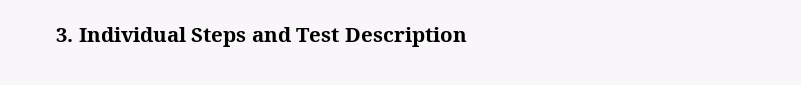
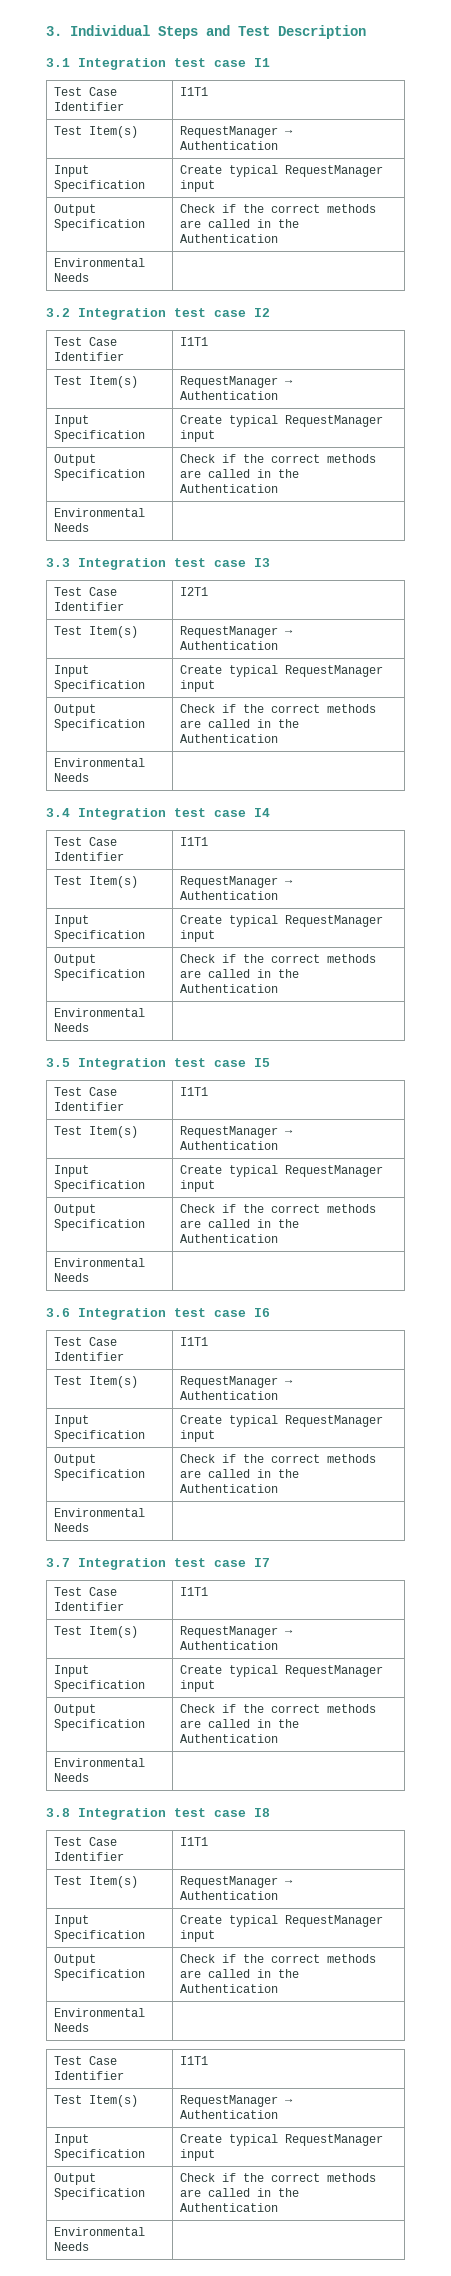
+ 3.1 Integration test case I1
+ Test Case Identifier | I1T1
+ Test Item(s) | RequestManager → Authentication
+ Input Specification | Create typical RequestManager input
+ Output Specification | Check if the correct methods are called in the Authentication
+ Environmental Needs |
+ 3.2 Integration test case I2
+ Test Case Identifier | I1T1
+ Test Item(s) | RequestManager → Authentication
+ Input Specification | Create typical RequestManager input
+ Output Specification | Check if the correct methods are called in the Authentication
+ Environmental Needs |
+ 3.3 Integration test case I3
+ Test Case Identifier | I2T1
+ Test Item(s) | RequestManager → Authentication
+ Input Specification | Create typical RequestManager input
+ Output Specification | Check if the correct methods are called in the Authentication
+ Environmental Needs |
+ 3.4 Integration test case I4
+ Test Case Identifier | I1T1
+ Test Item(s) | RequestManager → Authentication
+ Input Specification | Create typical RequestManager input
+ Output Specification | Check if the correct methods are called in the Authentication
+ Environmental Needs |
+ 3.5 Integration test case I5
+ Test Case Identifier | I1T1
+ Test Item(s) | RequestManager → Authentication
+ Input Specification | Create typical RequestManager input
+ Output Specification | Check if the correct methods are called in the Authentication
+ Environmental Needs |
+ 3.6 Integration test case I6
+ Test Case Identifier | I1T1
+ Test Item(s) | RequestManager → Authentication
+ Input Specification | Create typical RequestManager input
+ Output Specification | Check if the correct methods are called in the Authentication
+ Environmental Needs |
+ 3.7 Integration test case I7
+ Test Case Identifier | I1T1
+ Test Item(s) | RequestManager → Authentication
+ Input Specification | Create typical RequestManager input
+ Output Specification | Check if the correct methods are called in the Authentication
+ Environmental Needs |
+ 3.8 Integration test case I8
+ Test Case Identifier | I1T1
+ Test Item(s) | RequestManager → Authentication
+ Input Specification | Create typical RequestManager input
+ Output Specification | Check if the correct methods are called in the Authentication
+ Environmental Needs |
+ Test Case Identifier | I1T1
+ Test Item(s) | RequestManager → Authentication
+ Input Specification | Create typical RequestManager input
+ Output Specification | Check if the correct methods are called in the Authentication
+ Environmental Needs |

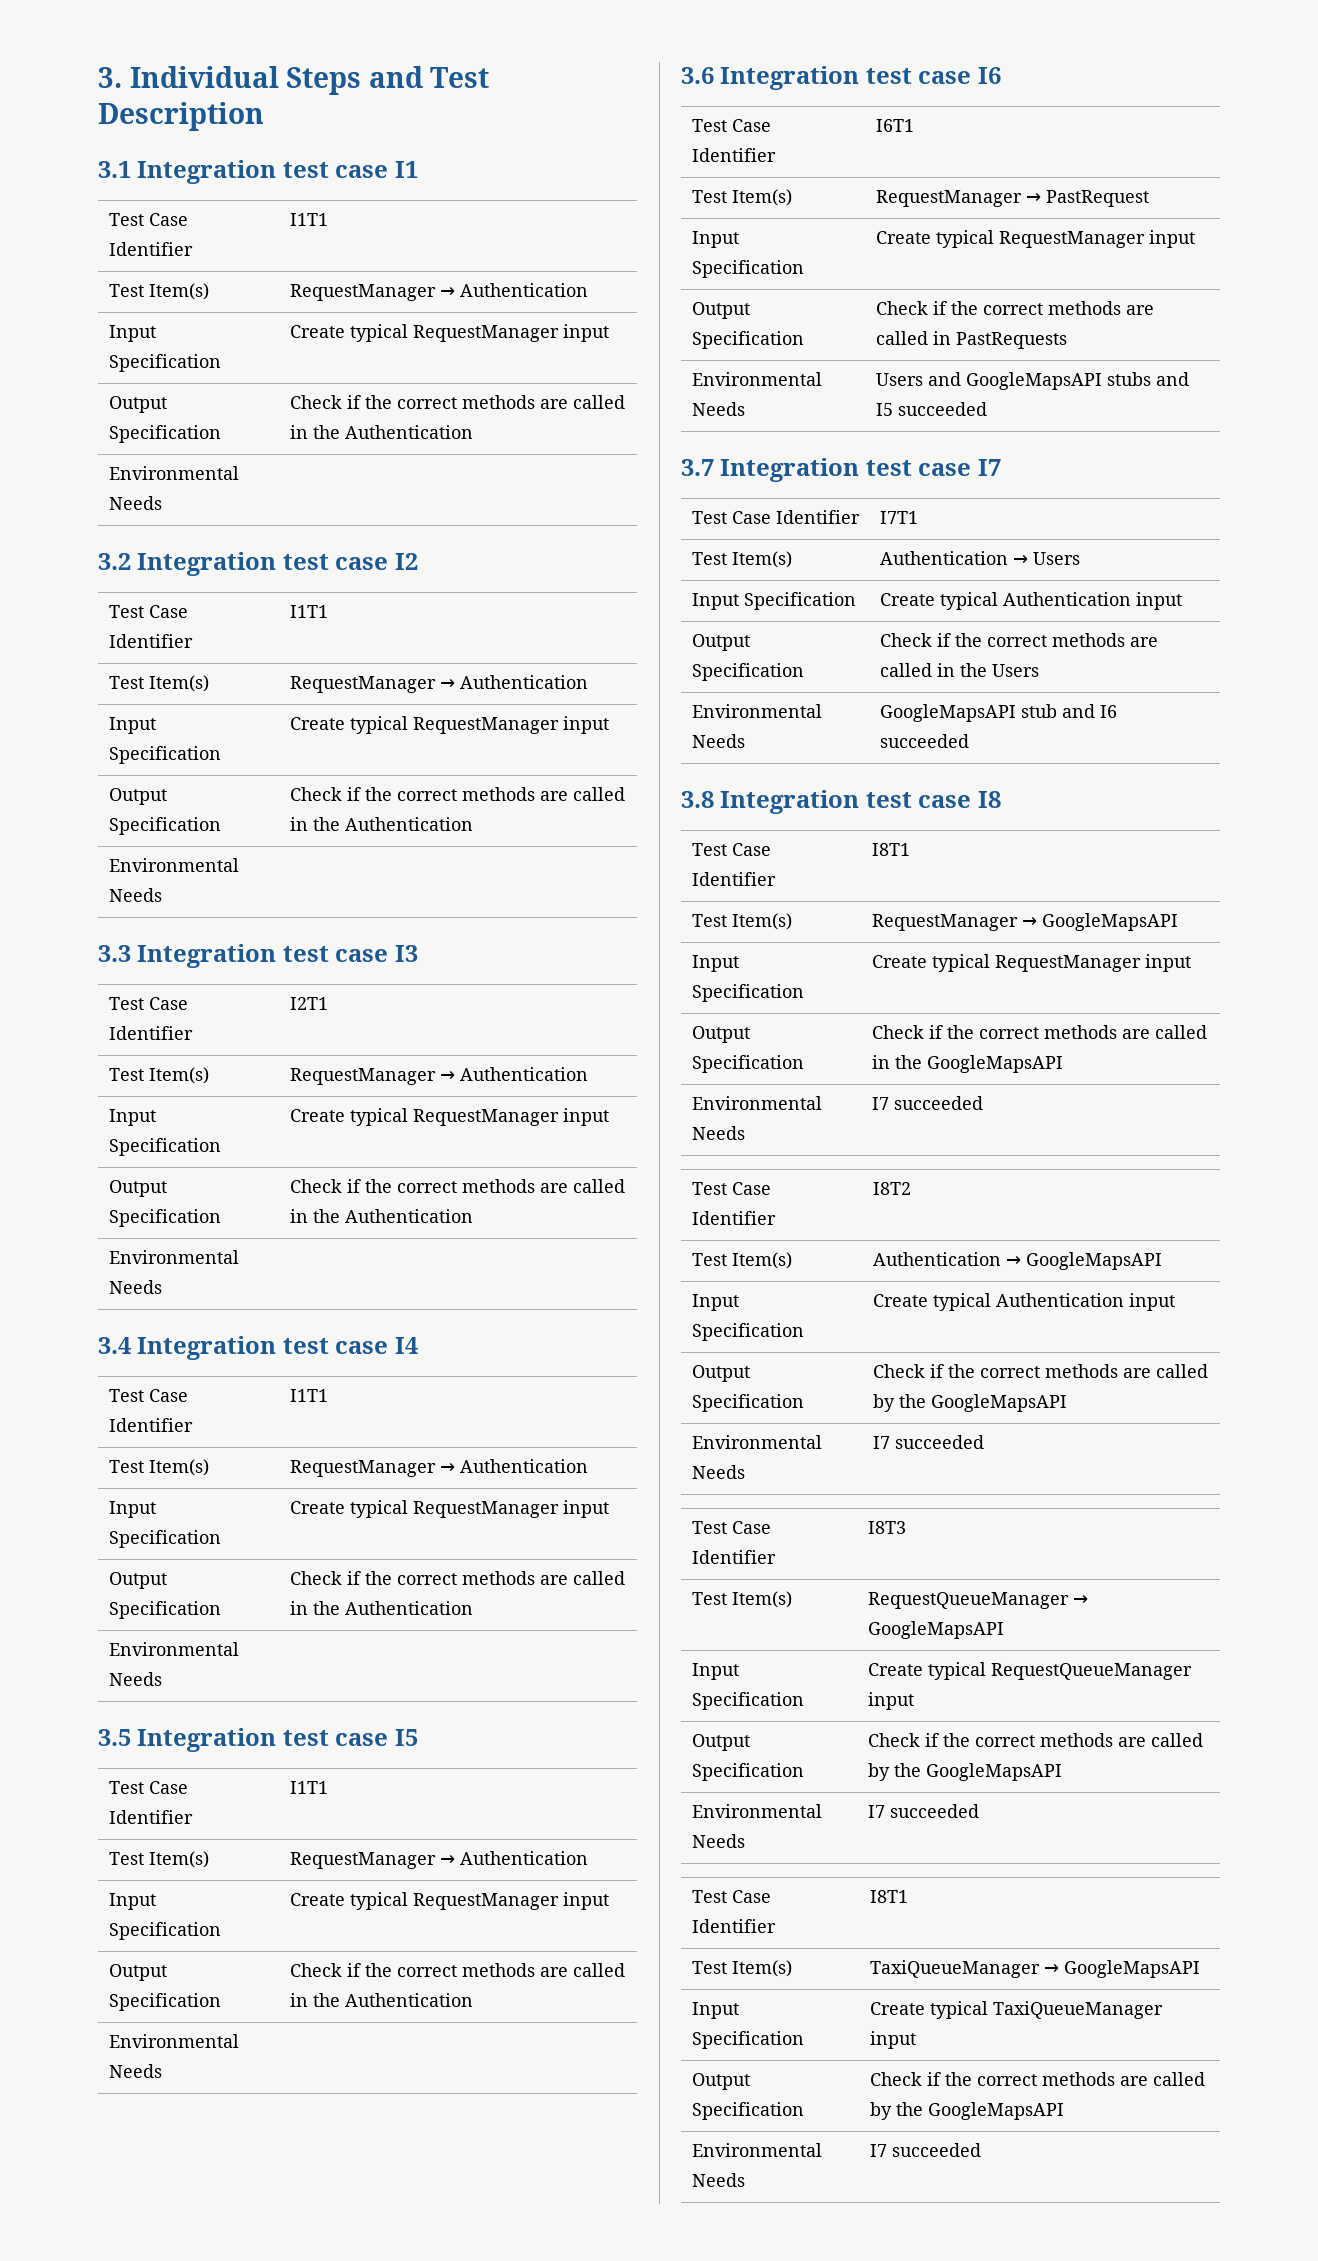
  3.6 Integration test case I6
- Test Case Identifier | I1T1
- Test Item(s) | RequestManager → Authentication
+ Test Case Identifier | I6T1
+ Test Item(s) | RequestManager → PastRequest
  Input Specification | Create typical RequestManager input
- Output Specification | Check if the correct methods are called in the Authentication
- Environmental Needs |
+ Output Specification | Check if the correct methods are called in PastRequests
+ Environmental Needs | Users and GoogleMapsAPI stubs and I5 succeeded
  3.7 Integration test case I7
- Test Case Identifier | I1T1
- Test Item(s) | RequestManager → Authentication
+ Test Case Identifier | I7T1
+ Test Item(s) | Authentication → Users
+ Input Specification | Create typical Authentication input
+ Output Specification | Check if the correct methods are called in the Users
+ Environmental Needs | GoogleMapsAPI stub and I6 succeeded
+ 3.8 Integration test case I8
+ Test Case Identifier | I8T1
+ Test Item(s) | RequestManager → GoogleMapsAPI
  Input Specification | Create typical RequestManager input
- Output Specification | Check if the correct methods are called in the Authentication
- Environmental Needs |
- 3.8 Integration test case I8
- Test Case Identifier | I1T1
- Test Item(s) | RequestManager → Authentication
- Input Specification | Create typical RequestManager input
- Output Specification | Check if the correct methods are called in the Authentication
- Environmental Needs |
- Test Case Identifier | I1T1
- Test Item(s) | RequestManager → Authentication
- Input Specification | Create typical RequestManager input
- Output Specification | Check if the correct methods are called in the Authentication
- Environmental Needs |
+ Output Specification | Check if the correct methods are called in the GoogleMapsAPI
+ Environmental Needs | I7 succeeded
+ Test Case Identifier | I8T2
+ Test Item(s) | Authentication → GoogleMapsAPI
+ Input Specification | Create typical Authentication input
+ Output Specification | Check if the correct methods are called by the GoogleMapsAPI
+ Environmental Needs | I7 succeeded
+ Test Case Identifier | I8T3
+ Test Item(s) | RequestQueueManager → GoogleMapsAPI
+ Input Specification | Create typical RequestQueueManager input
+ Output Specification | Check if the correct methods are called by the GoogleMapsAPI
+ Environmental Needs | I7 succeeded
+ Test Case Identifier | I8T1
+ Test Item(s) | TaxiQueueManager → GoogleMapsAPI
+ Input Specification | Create typical TaxiQueueManager input
+ Output Specification | Check if the correct methods are called by the GoogleMapsAPI
+ Environmental Needs | I7 succeeded

